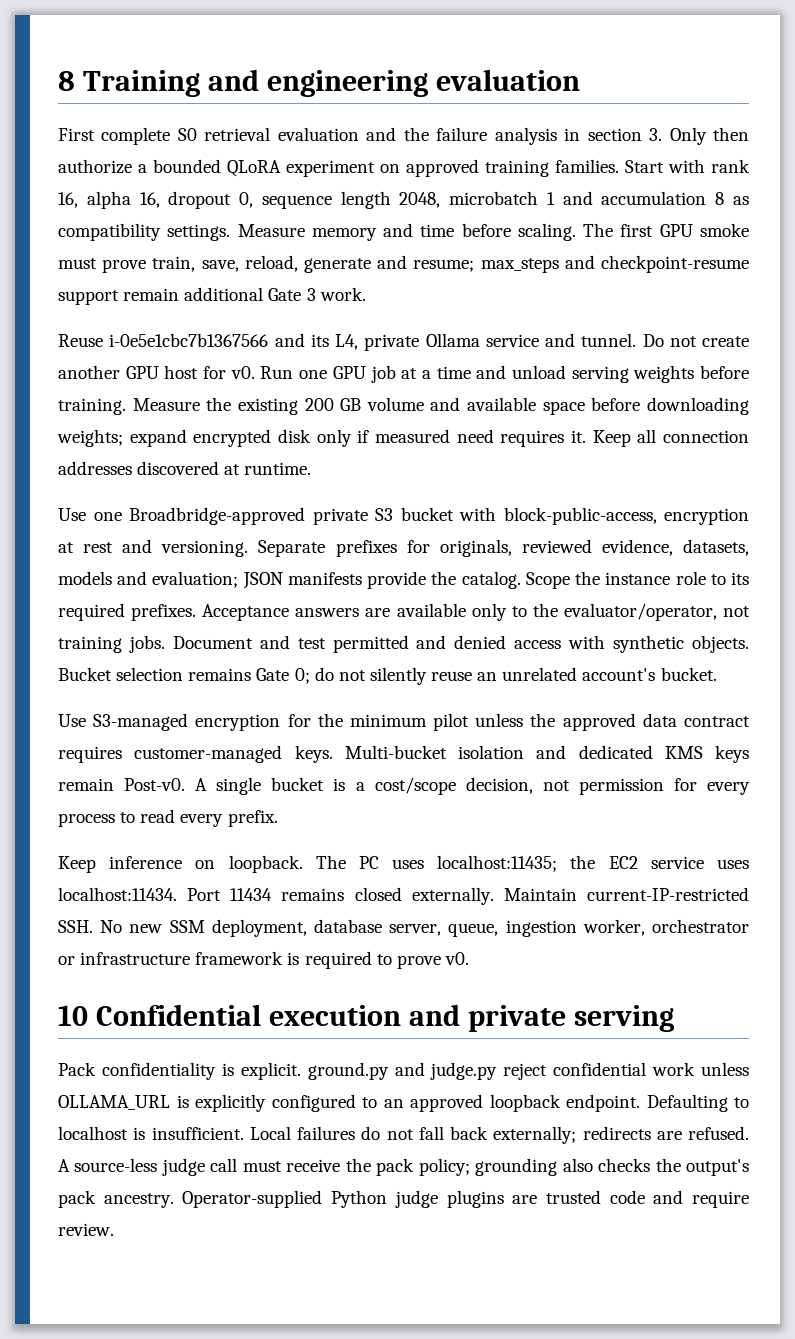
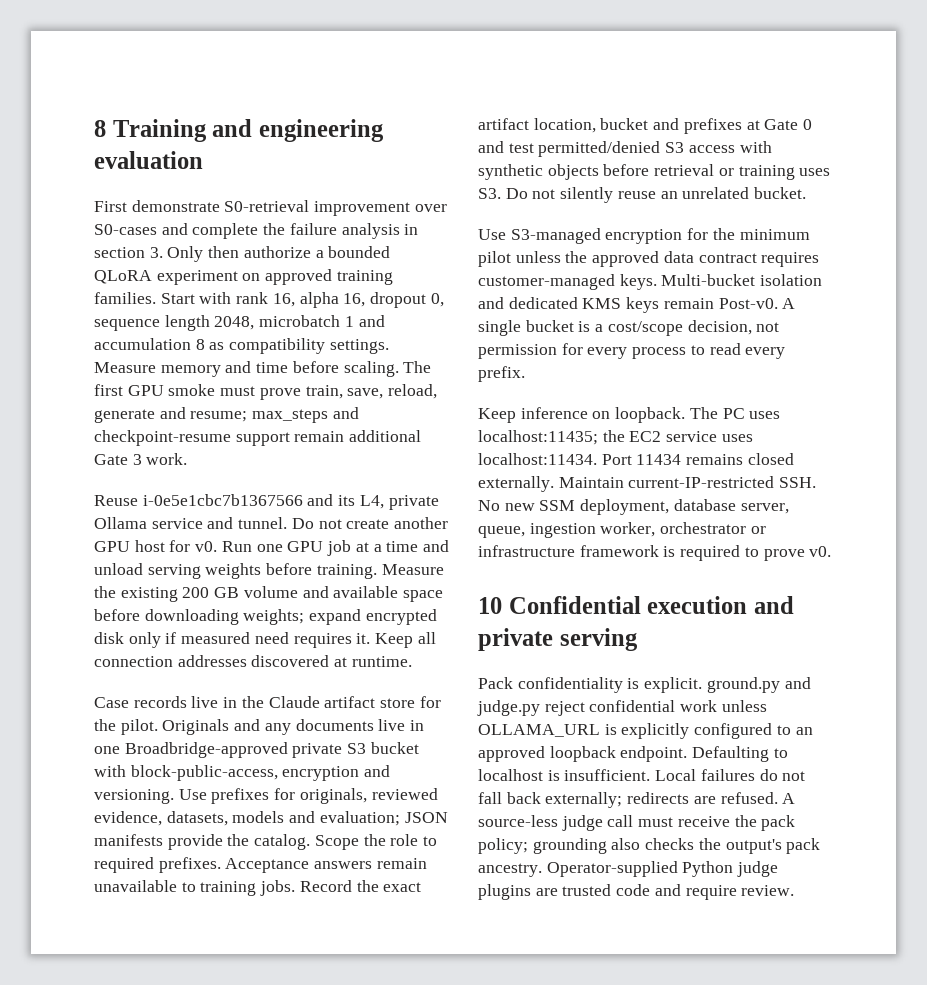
- First complete S0 retrieval evaluation and the failure analysis in section 3. Only then authorize a bounded QLoRA experiment on approved training families.
+ First demonstrate S0-retrieval improvement over S0-cases and complete the failure analysis in section 3. Only then authorize a bounded QLoRA experiment on approved training families.
- Use one Broadbridge-approved private S3 bucket with block-public-access, encryption at rest and versioning.
+ Case records live in the Claude artifact store for the pilot. Originals and any documents live in one Broadbridge-approved private S3 bucket with block-public-access, encryption and versioning.
- Separate prefixes for originals, reviewed evidence, datasets, models and evaluation; JSON manifests provide the catalog.
+ Use prefixes for originals, reviewed evidence, datasets, models and evaluation; JSON manifests provide the catalog.
- Scope the instance role to its required prefixes.
+ Scope the role to required prefixes.
- Acceptance answers are available only to the evaluator/operator, not training jobs. Document and test permitted and denied access with synthetic objects. Bucket selection remains Gate 0; do not silently reuse an unrelated account's bucket.
+ Acceptance answers remain unavailable to training jobs. Record the exact artifact location, bucket and prefixes at Gate 0 and test permitted/denied S3 access with synthetic objects before retrieval or training uses S3. Do not silently reuse an unrelated bucket.

